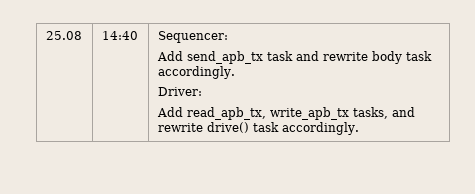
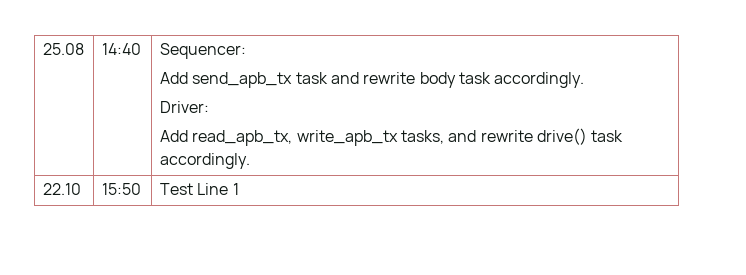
+ 22.10 | 15:50 | Test Line 1

